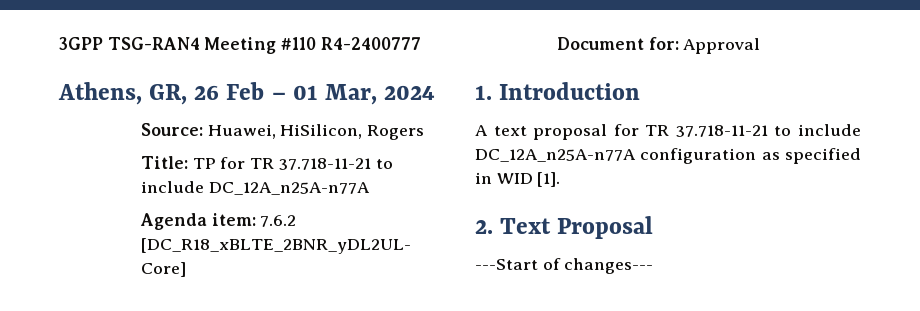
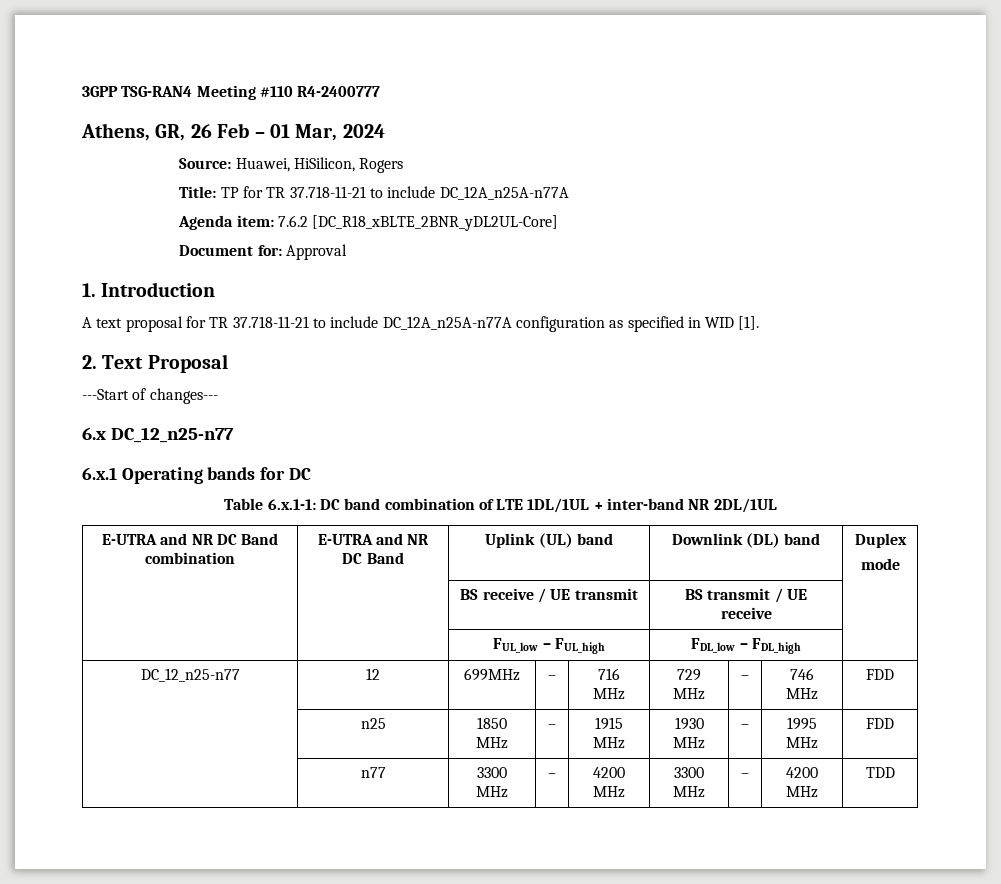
+ 6.x DC_12_n25-n77
+ 6.x.1 Operating bands for DC
+ Table 6.x.1-1: DC band combination of LTE 1DL/1UL + inter-band NR 2DL/1UL
+ E-UTRA and NR DC Band combination | E-UTRA and NR DC Band | Uplink (UL) band | Downlink (DL) band | Duplex
+ mode
+ | | BS receive / UE transmit | BS transmit / UE receive |
+ | | FUL_low – FUL_high | FDL_low – FDL_high |
+ DC_12_n25-n77 | 12 | 699MHz | – | 716 MHz | 729 MHz | – | 746 MHz | FDD
+ | n25 | 1850 MHz | – | 1915 MHz | 1930 MHz | – | 1995 MHz | FDD
+ | n77 | 3300 MHz | – | 4200 MHz | 3300 MHz | – | 4200 MHz | TDD

